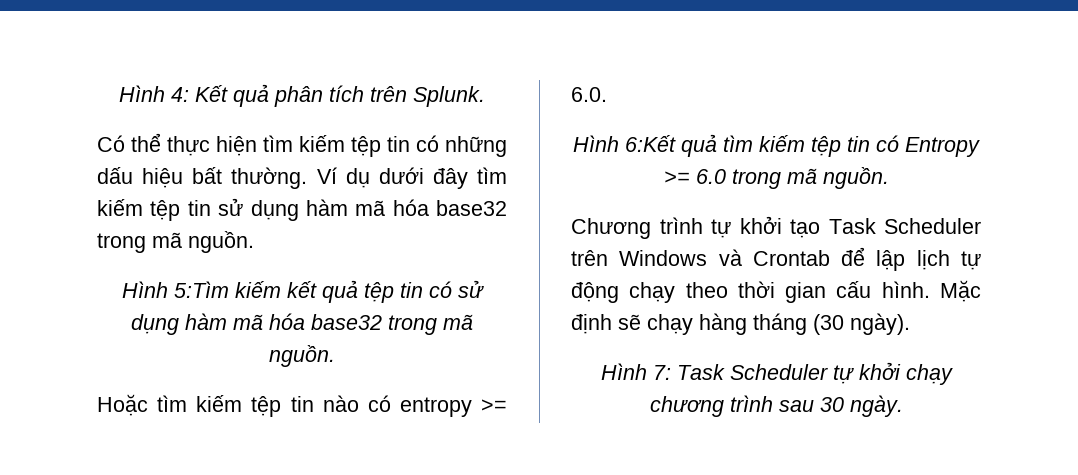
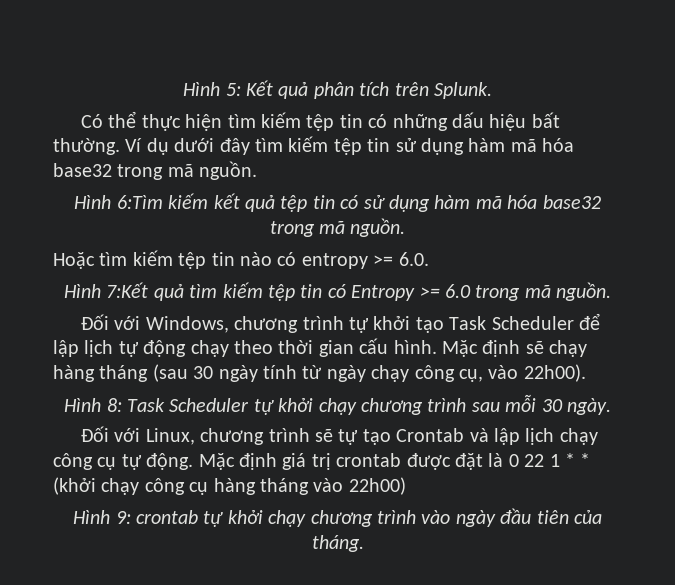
- Hình 4: Kết quả phân tích trên Splunk.
+ Hình 5: Kết quả phân tích trên Splunk.
- Hình 5:Tìm kiếm kết quả tệp tin có sử dụng hàm mã hóa base32 trong mã nguồn.
+ Hình 6:Tìm kiếm kết quả tệp tin có sử dụng hàm mã hóa base32 trong mã nguồn.
- Hình 6:Kết quả tìm kiếm tệp tin có Entropy >= 6.0 trong mã nguồn.
+ Hình 7:Kết quả tìm kiếm tệp tin có Entropy >= 6.0 trong mã nguồn.
- Chương trình tự khởi tạo Task Scheduler trên Windows và Crontab để lập lịch tự động chạy theo thời gian cấu hình.
+ Đối với Windows, chương trình tự khởi tạo Task Scheduler để lập lịch tự động chạy theo thời gian cấu hình.
- Mặc định sẽ chạy hàng tháng (30 ngày).
- Hình 7: Task Scheduler tự khởi chạy chương trình sau 30 ngày.
+ Mặc định sẽ chạy hàng tháng (sau 30 ngày tính từ ngày chạy công cụ, vào 22h00).
+ Hình 8: Task Scheduler tự khởi chạy chương trình sau mỗi 30 ngày.
+ Đối với Linux, chương trình sẽ tự tạo Crontab và lập lịch chạy công cụ tự động. Mặc định giá trị crontab được đặt là 0 22 1 * * (khởi chạy công cụ hàng tháng vào 22h00)
+ Hình 9: crontab tự khởi chạy chương trình vào ngày đầu tiên của tháng.

